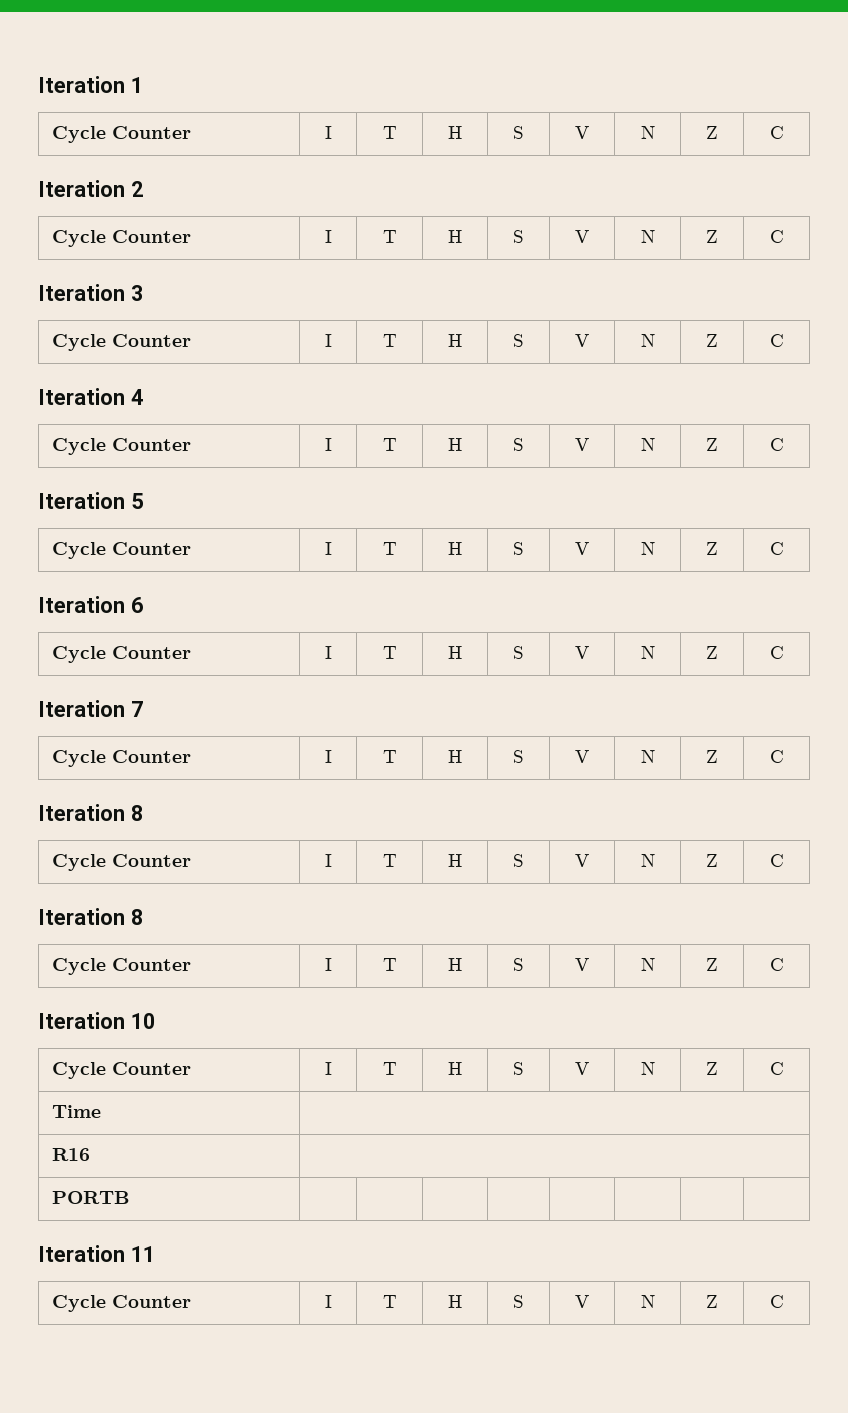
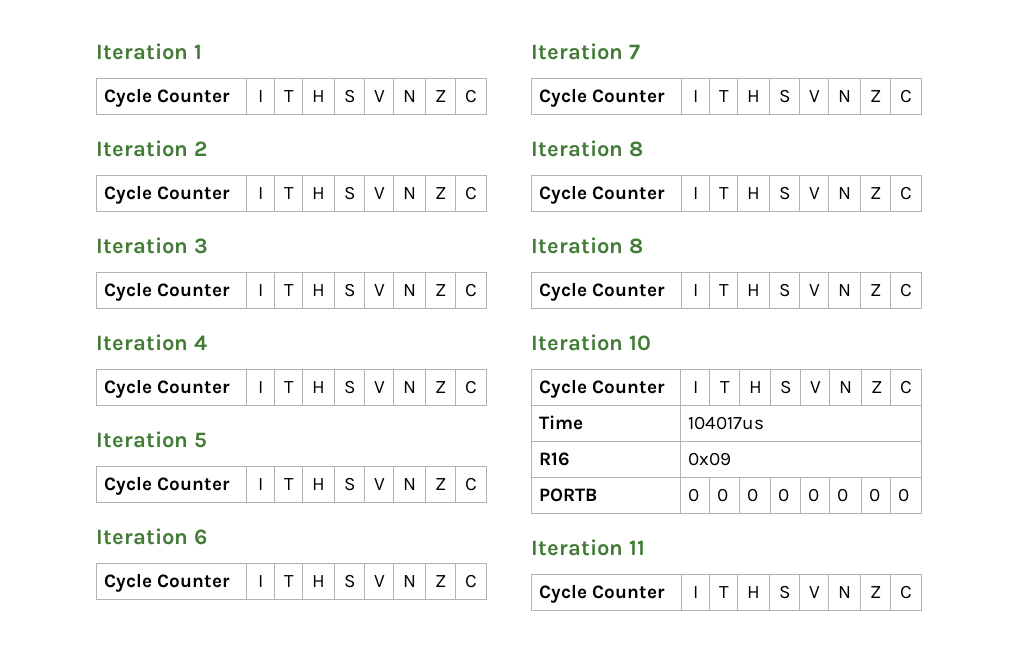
- Time |
+ Time | 104017us
- R16 |
+ R16 | 0x09
- PORTB | | | | | | | |
+ PORTB | 0 | 0 | 0 | 0 | 0 | 0 | 0 | 0

